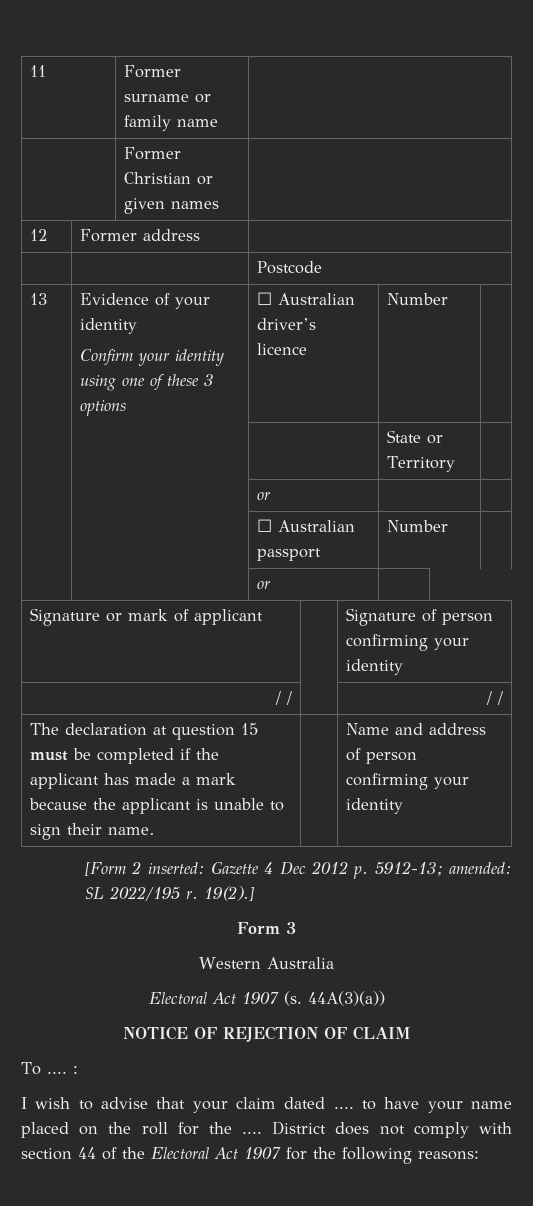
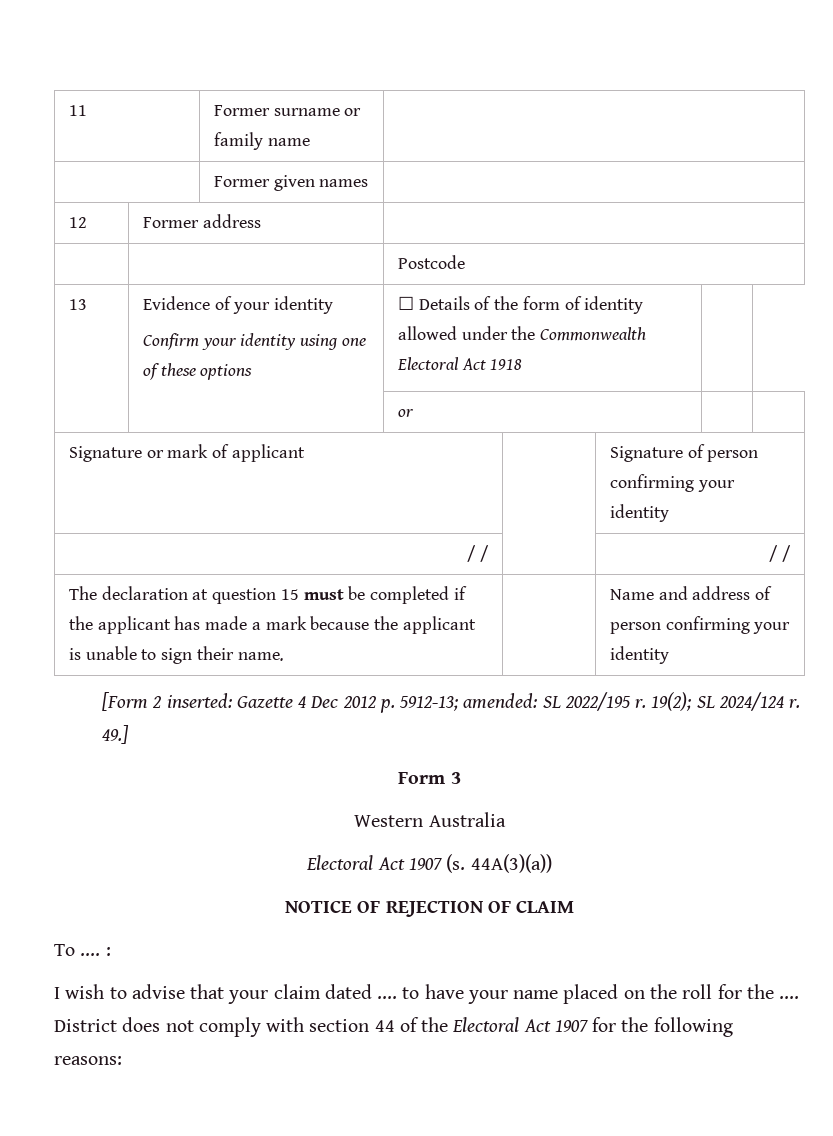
- | Former Christian or given names |
+ | Former given names |
  13 | Evidence of your identity
- Confirm your identity using one of these 3 options | ☐ Australian driver’s licence | Number |
- | | | State or Territory |
+ Confirm your identity using one of these options | ☐ Details of the form of identity allowed under the Commonwealth Electoral Act 1918 |
  | | or | |
- | | ☐ Australian passport | Number |
- | | or |
- 19(2).]
+ 19(2); SL 2024/124 r. 49.]

